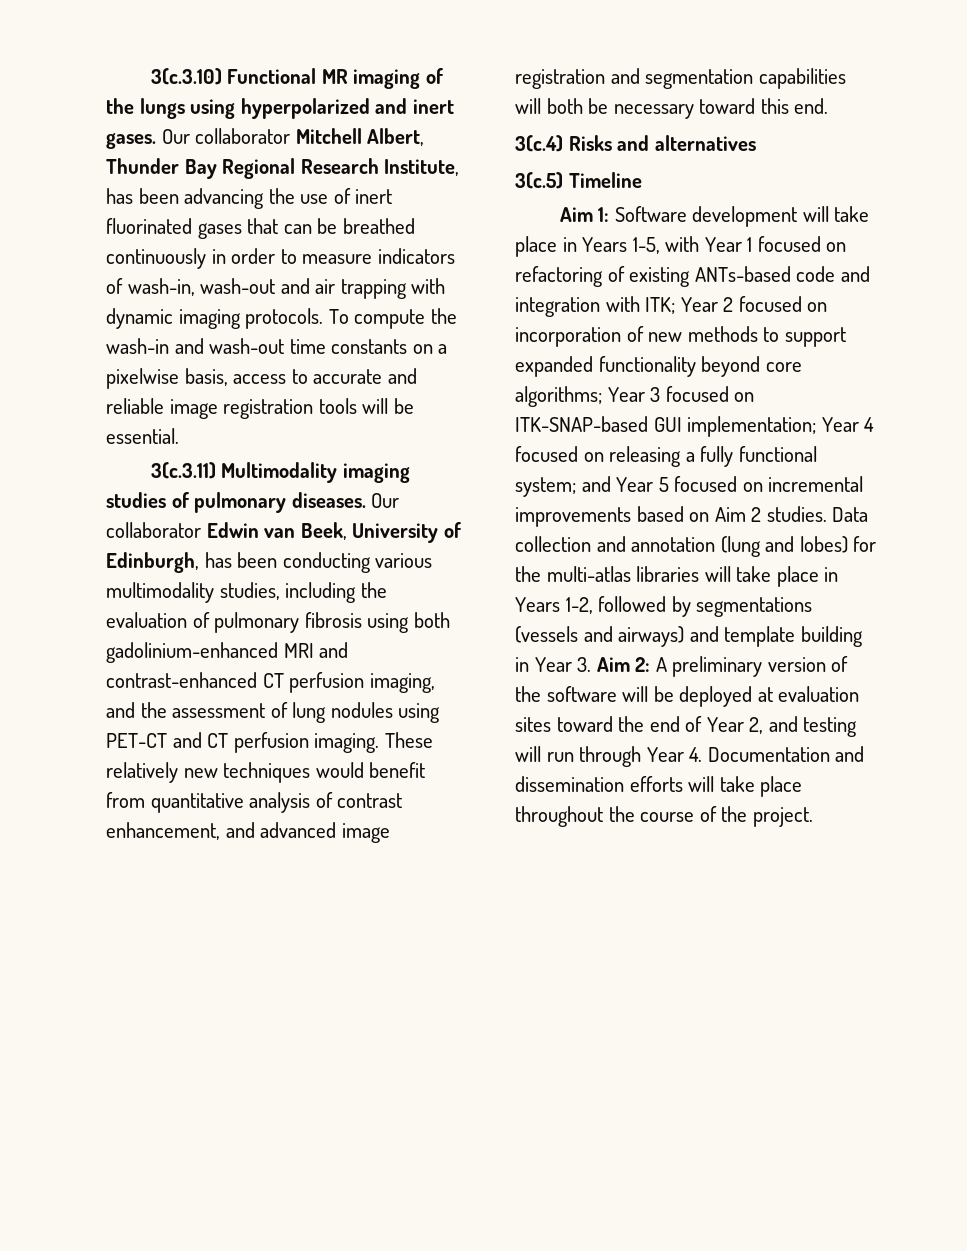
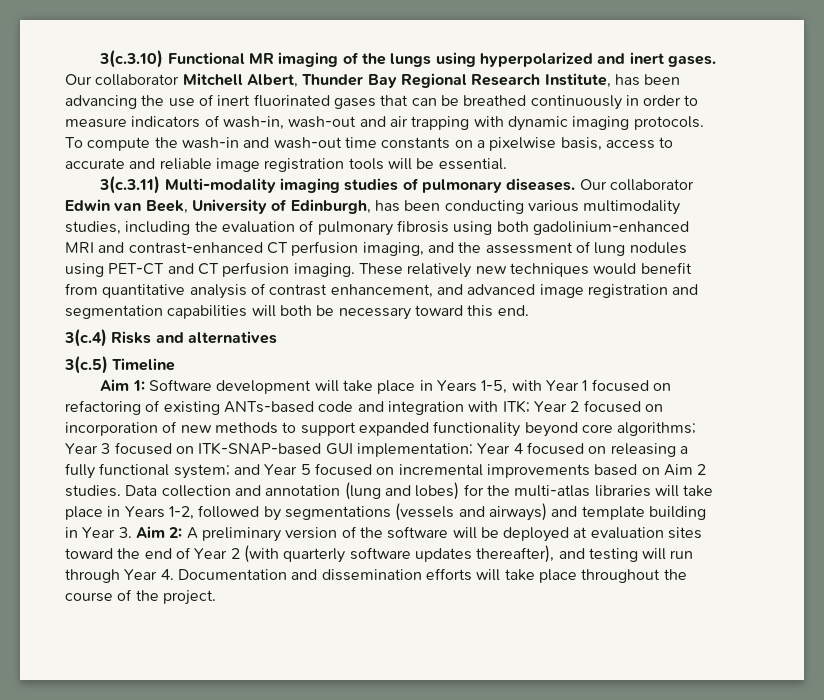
- 3(c.3.11) Multimodality imaging studies of pulmonary diseases.
+ 3(c.3.11) Multi-modality imaging studies of pulmonary diseases.
- A preliminary version of the software will be deployed at evaluation sites toward the end of Year 2, and testing will run through Year 4. Documentation and dissemination efforts will take place throughout the course of the project.
+ A preliminary version of the software will be deployed at evaluation sites toward the end of Year 2 (with quarterly software updates thereafter), and testing will run through Year 4. Documentation and dissemination efforts will take place throughout the course of the project.

